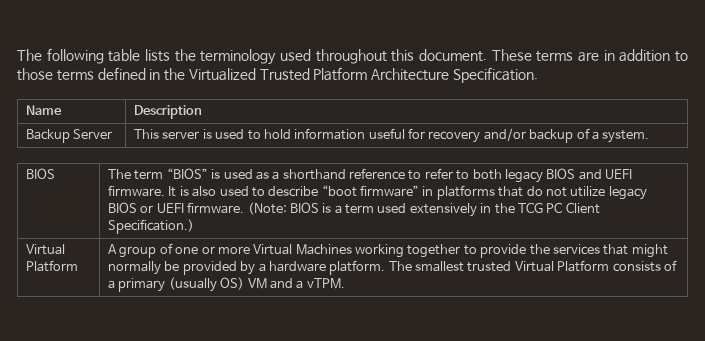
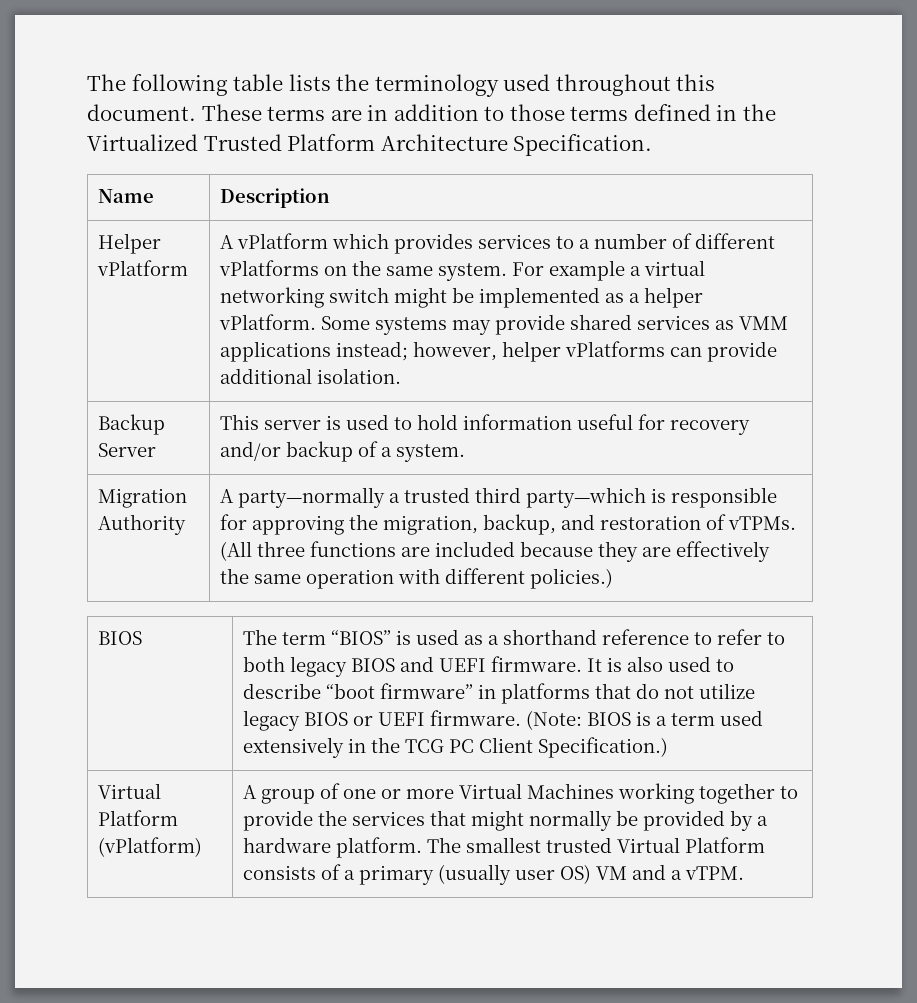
+ Helper vPlatform | A vPlatform which provides services to a number of different vPlatforms on the same system. For example a virtual networking switch might be implemented as a helper vPlatform. Some systems may provide shared services as VMM applications instead; however, helper vPlatforms can provide additional isolation.
+ Migration Authority | A party—normally a trusted third party—which is responsible for approving the migration, backup, and restoration of vTPMs. (All three functions are included because they are effectively the same operation with different policies.)
  (Note: BIOS is a term used extensively in the TCG PC Client Specification.)
- Virtual Platform
+ Virtual Platform (vPlatform)
- The smallest trusted Virtual Platform consists of a primary (usually OS) VM and a vTPM.
+ The smallest trusted Virtual Platform consists of a primary (usually user OS) VM and a vTPM.

